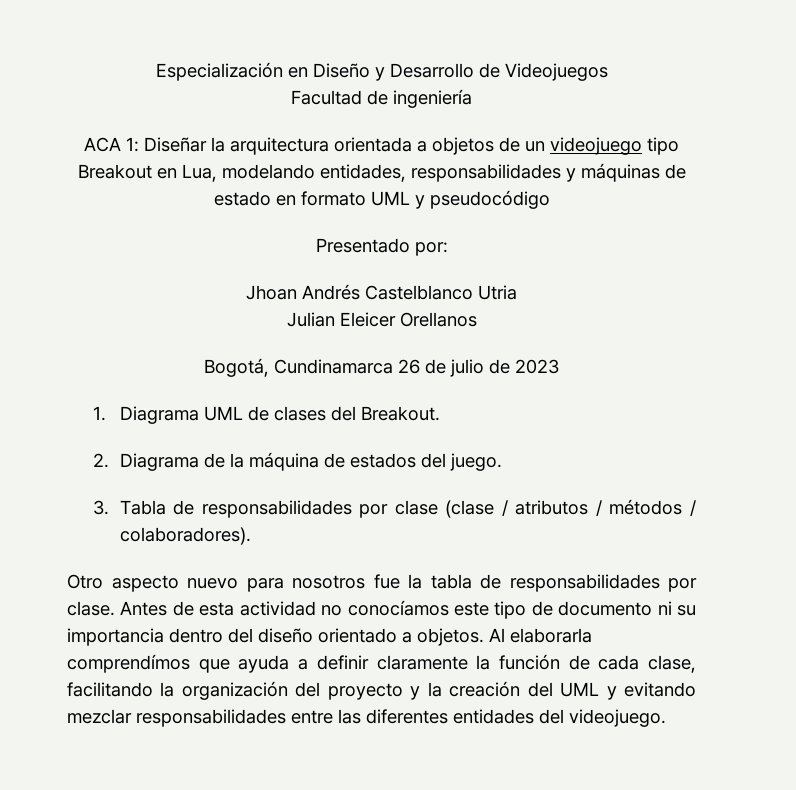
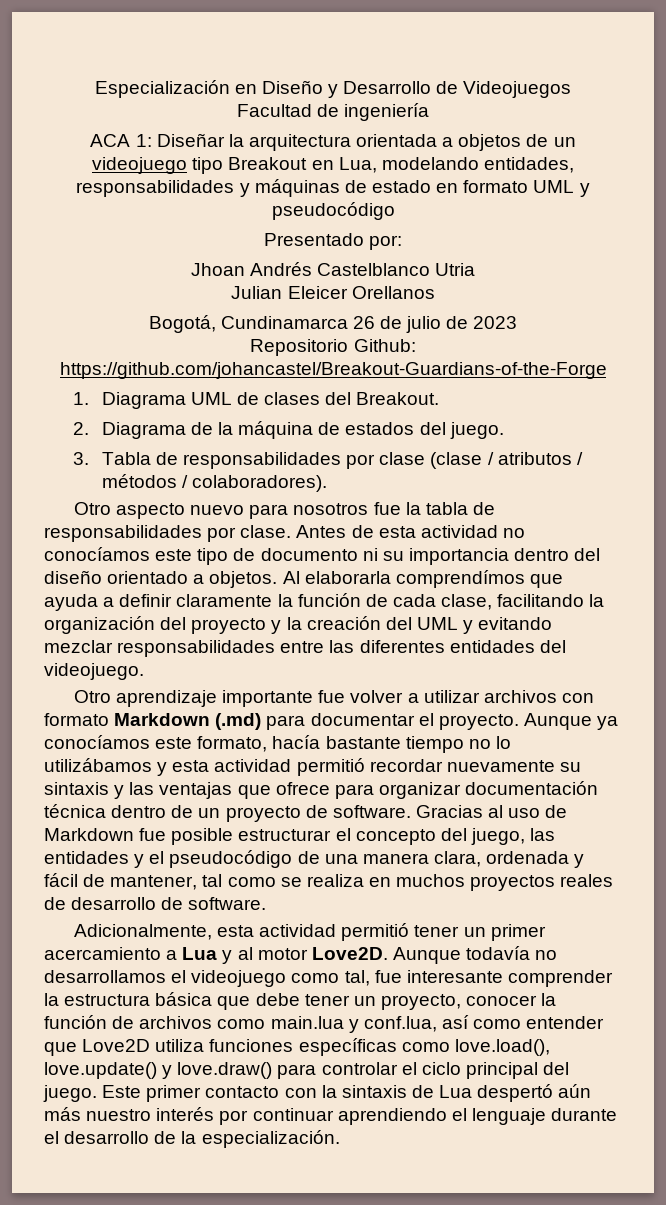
+ Repositorio Github: https://github.com/johancastel/Breakout-Guardians-of-the-Forge
+ Otro aprendizaje importante fue volver a utilizar archivos con formato Markdown (.md) para documentar el proyecto. Aunque ya conocíamos este formato, hacía bastante tiempo no lo utilizábamos y esta actividad permitió recordar nuevamente su sintaxis y las ventajas que ofrece para organizar documentación técnica dentro de un proyecto de software. Gracias al uso de Markdown fue posible estructurar el concepto del juego, las entidades y el pseudocódigo de una manera clara, ordenada y fácil de mantener, tal como se realiza en muchos proyectos reales de desarrollo de software.
+ Adicionalmente, esta actividad permitió tener un primer acercamiento a Lua y al motor Love2D. Aunque todavía no desarrollamos el videojuego como tal, fue interesante comprender la estructura básica que debe tener un proyecto, conocer la función de archivos como main.lua y conf.lua, así como entender que Love2D utiliza funciones específicas como love.load(), love.update() y love.draw() para controlar el ciclo principal del juego. Este primer contacto con la sintaxis de Lua despertó aún más nuestro interés por continuar aprendiendo el lenguaje durante el desarrollo de la especialización.

